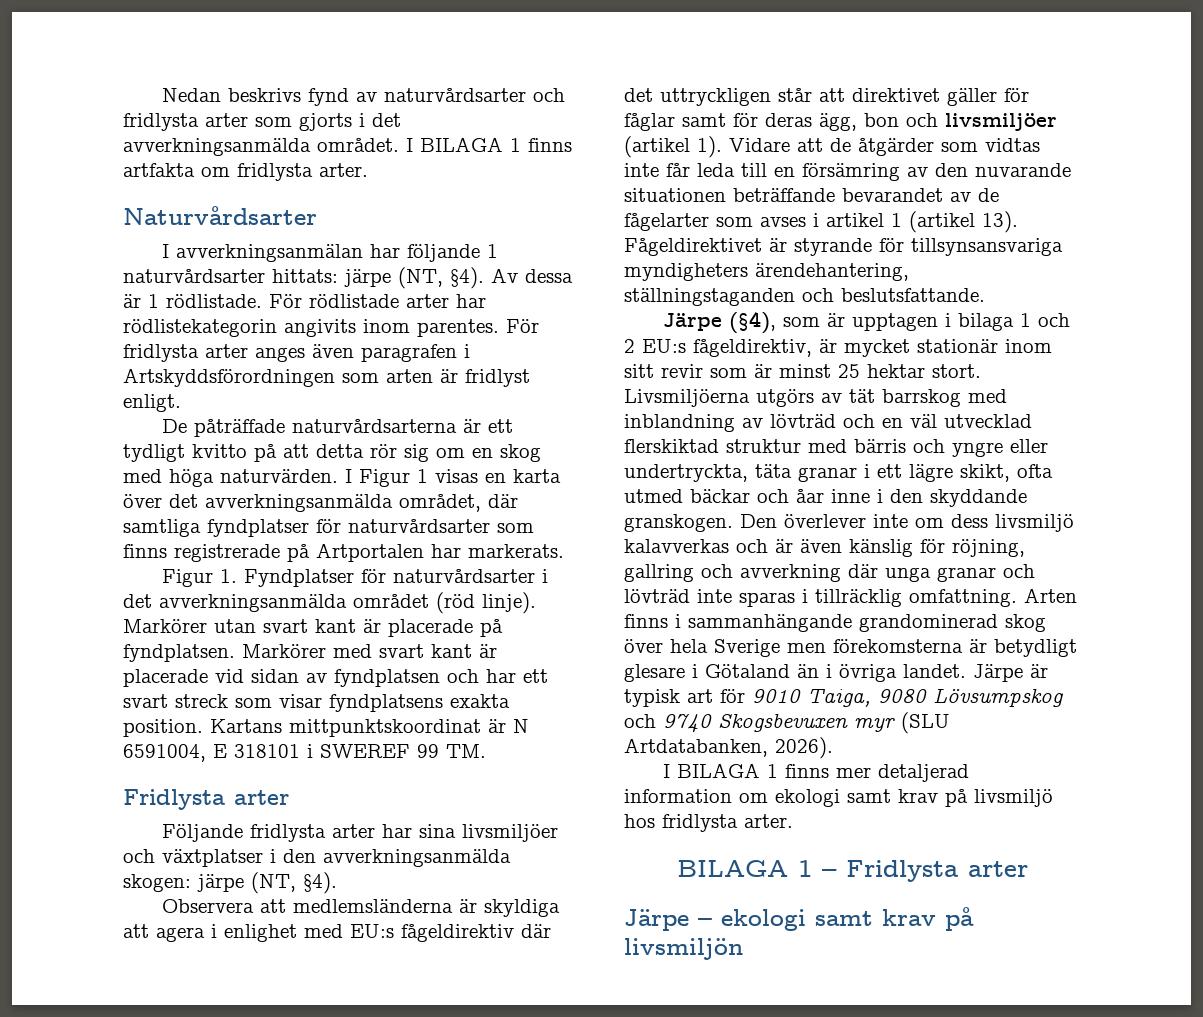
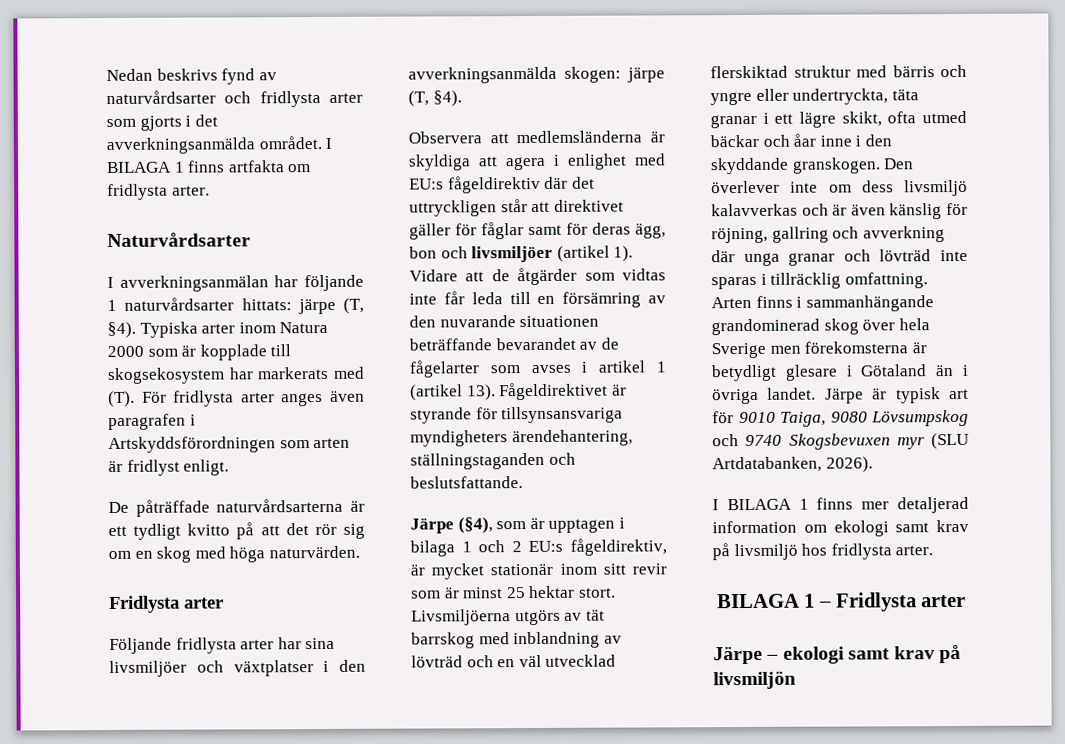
- I avverkningsanmälan har följande 1 naturvårdsarter hittats: järpe (NT, §4). Av dessa är 1 rödlistade. För rödlistade arter har rödlistekategorin angivits inom parentes. För fridlysta arter anges även paragrafen i Artskyddsförordningen som arten är fridlyst enligt.
+ I avverkningsanmälan har följande 1 naturvårdsarter hittats: järpe (T, §4). Typiska arter inom Natura 2000 som är kopplade till skogsekosystem har markerats med (T). För fridlysta arter anges även paragrafen i Artskyddsförordningen som arten är fridlyst enligt.
- De påträffade naturvårdsarterna är ett tydligt kvitto på att detta rör sig om en skog med höga naturvärden. I Figur 1 visas en karta över det avverkningsanmälda området, där samtliga fyndplatser för naturvårdsarter som finns registrerade på Artportalen har markerats.
- Figur 1. Fyndplatser för naturvårdsarter i det avverkningsanmälda området (röd linje). Markörer utan svart kant är placerade på fyndplatsen. Markörer med svart kant är placerade vid sidan av fyndplatsen och har ett svart streck som visar fyndplatsens exakta position. Kartans mittpunktskoordinat är N 6591004, E 318101 i SWEREF 99 TM.
+ De påträffade naturvårdsarterna är ett tydligt kvitto på att det rör sig om en skog med höga naturvärden.
- Följande fridlysta arter har sina livsmiljöer och växtplatser i den avverkningsanmälda skogen: järpe (NT, §4).
+ Följande fridlysta arter har sina livsmiljöer och växtplatser i den avverkningsanmälda skogen: järpe (T, §4).

